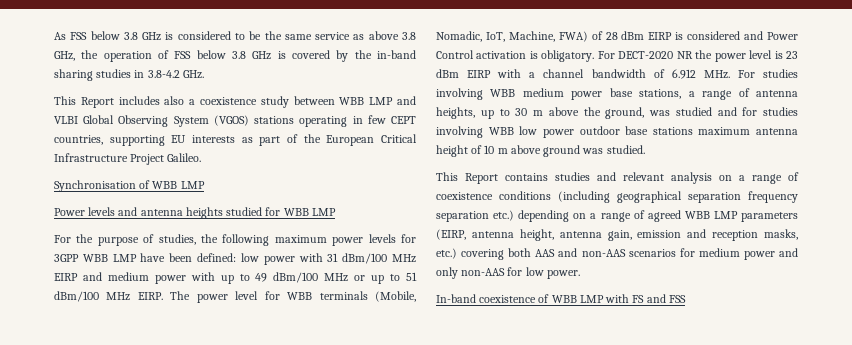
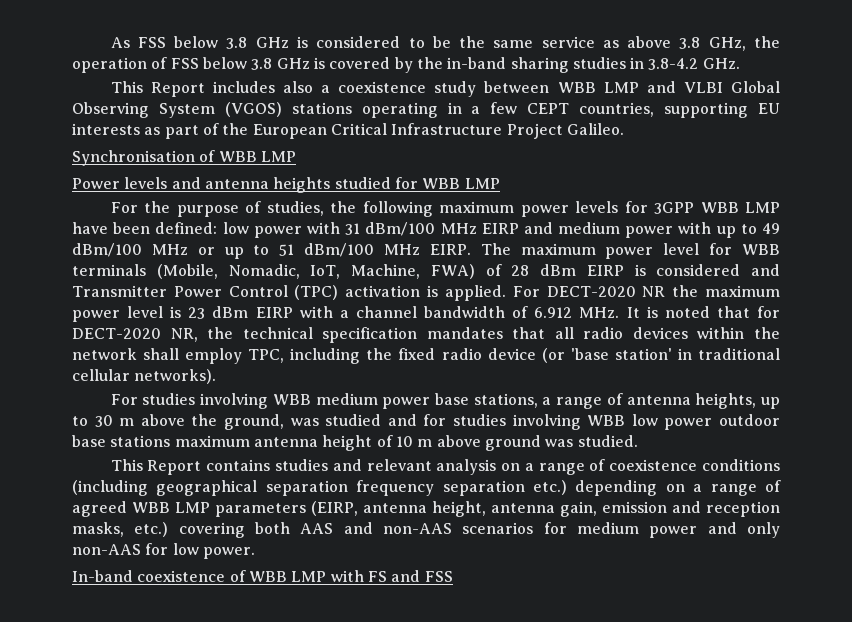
- This Report includes also a coexistence study between WBB LMP and VLBI Global Observing System (VGOS) stations operating in few CEPT countries, supporting EU interests as part of the European Critical Infrastructure Project Galileo.
+ This Report includes also a coexistence study between WBB LMP and VLBI Global Observing System (VGOS) stations operating in a few CEPT countries, supporting EU interests as part of the European Critical Infrastructure Project Galileo.
- The power level for WBB terminals (Mobile, Nomadic, IoT, Machine, FWA) of 28 dBm EIRP is considered and Power Control activation is obligatory.
+ The maximum power level for WBB terminals (Mobile, Nomadic, IoT, Machine, FWA) of 28 dBm EIRP is considered and Transmitter Power Control (TPC) activation is applied.
- For DECT-2020 NR the power level is 23 dBm EIRP with a channel bandwidth of 6.912 MHz. For studies involving WBB medium power base stations, a range of antenna heights, up to 30 m above the ground, was studied and for studies involving WBB low power outdoor base stations maximum antenna height of 10 m above ground was studied.
+ For DECT-2020 NR the maximum power level is 23 dBm EIRP with a channel bandwidth of 6.912 MHz. It is noted that for DECT-2020 NR, the technical specification mandates that all radio devices within the network shall employ TPC, including the fixed radio device (or 'base station' in traditional cellular networks).
+ For studies involving WBB medium power base stations, a range of antenna heights, up to 30 m above the ground, was studied and for studies involving WBB low power outdoor base stations maximum antenna height of 10 m above ground was studied.

